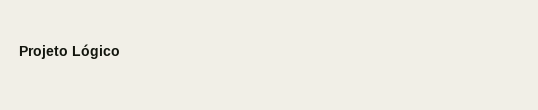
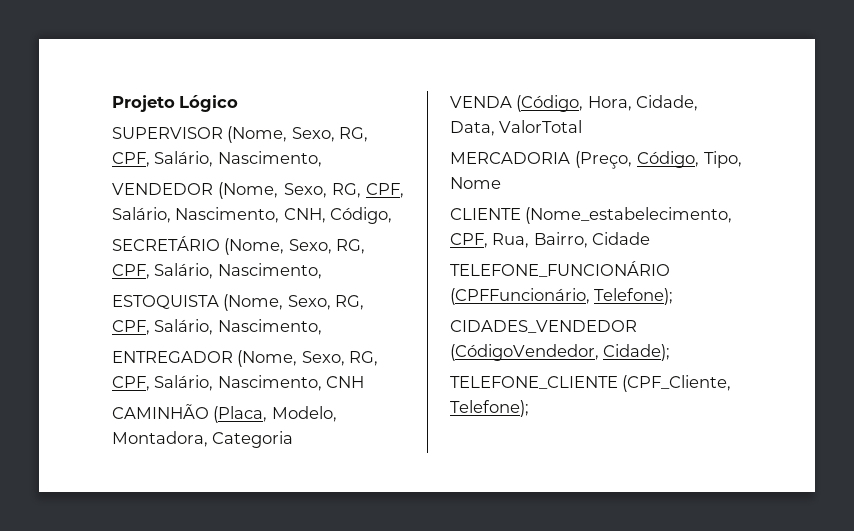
+ SUPERVISOR (Nome, Sexo, RG, CPF, Salário, Nascimento,
+ VENDEDOR (Nome, Sexo, RG, CPF, Salário, Nascimento, CNH, Código,
+ SECRETÁRIO (Nome, Sexo, RG, CPF, Salário, Nascimento,
+ ESTOQUISTA (Nome, Sexo, RG, CPF, Salário, Nascimento,
+ ENTREGADOR (Nome, Sexo, RG, CPF, Salário, Nascimento, CNH
+ CAMINHÃO (Placa, Modelo, Montadora, Categoria
+ VENDA (Código, Hora, Cidade, Data, ValorTotal
+ MERCADORIA (Preço, Código, Tipo, Nome
+ CLIENTE (Nome_estabelecimento, CPF, Rua, Bairro, Cidade
+ TELEFONE_FUNCIONÁRIO (CPFFuncionário, Telefone);
+ CIDADES_VENDEDOR (CódigoVendedor, Cidade);
+ TELEFONE_CLIENTE (CPF_Cliente, Telefone);

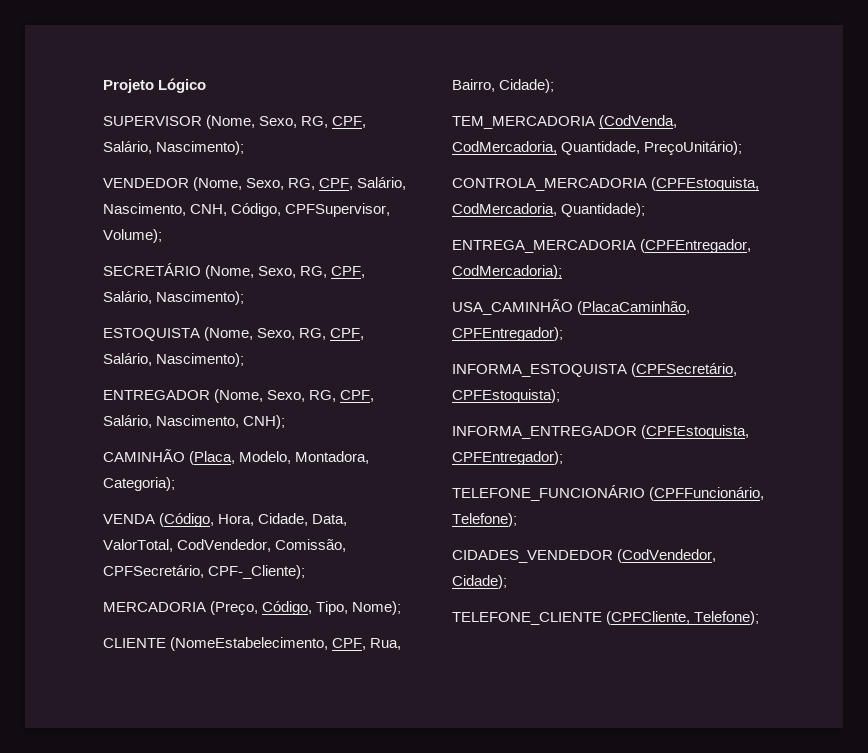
- SUPERVISOR (Nome, Sexo, RG, CPF, Salário, Nascimento,
+ SUPERVISOR (Nome, Sexo, RG, CPF, Salário, Nascimento);
- VENDEDOR (Nome, Sexo, RG, CPF, Salário, Nascimento, CNH, Código,
+ VENDEDOR (Nome, Sexo, RG, CPF, Salário, Nascimento, CNH, Código, CPFSupervisor, Volume);
- SECRETÁRIO (Nome, Sexo, RG, CPF, Salário, Nascimento,
+ SECRETÁRIO (Nome, Sexo, RG, CPF, Salário, Nascimento);
- ESTOQUISTA (Nome, Sexo, RG, CPF, Salário, Nascimento,
+ ESTOQUISTA (Nome, Sexo, RG, CPF, Salário, Nascimento);
- ENTREGADOR (Nome, Sexo, RG, CPF, Salário, Nascimento, CNH
+ ENTREGADOR (Nome, Sexo, RG, CPF, Salário, Nascimento, CNH);
- CAMINHÃO (Placa, Modelo, Montadora, Categoria
+ CAMINHÃO (Placa, Modelo, Montadora, Categoria);
- VENDA (Código, Hora, Cidade, Data, ValorTotal
+ VENDA (Código, Hora, Cidade, Data, ValorTotal, CodVendedor, Comissão, CPFSecretário, CPF-_Cliente);
- MERCADORIA (Preço, Código, Tipo, Nome
+ MERCADORIA (Preço, Código, Tipo, Nome);
- CLIENTE (Nome_estabelecimento, CPF, Rua, Bairro, Cidade
+ CLIENTE (NomeEstabelecimento, CPF, Rua, Bairro, Cidade);
+ TEM_MERCADORIA (CodVenda, CodMercadoria, Quantidade, PreçoUnitário);
+ CONTROLA_MERCADORIA (CPFEstoquista, CodMercadoria, Quantidade);
+ ENTREGA_MERCADORIA (CPFEntregador, CodMercadoria);
+ USA_CAMINHÃO (PlacaCaminhão, CPFEntregador);
+ INFORMA_ESTOQUISTA (CPFSecretário, CPFEstoquista);
+ INFORMA_ENTREGADOR (CPFEstoquista, CPFEntregador);
- CIDADES_VENDEDOR (CódigoVendedor, Cidade);
+ CIDADES_VENDEDOR (CodVendedor, Cidade);
- TELEFONE_CLIENTE (CPF_Cliente, Telefone);
+ TELEFONE_CLIENTE (CPFCliente, Telefone);

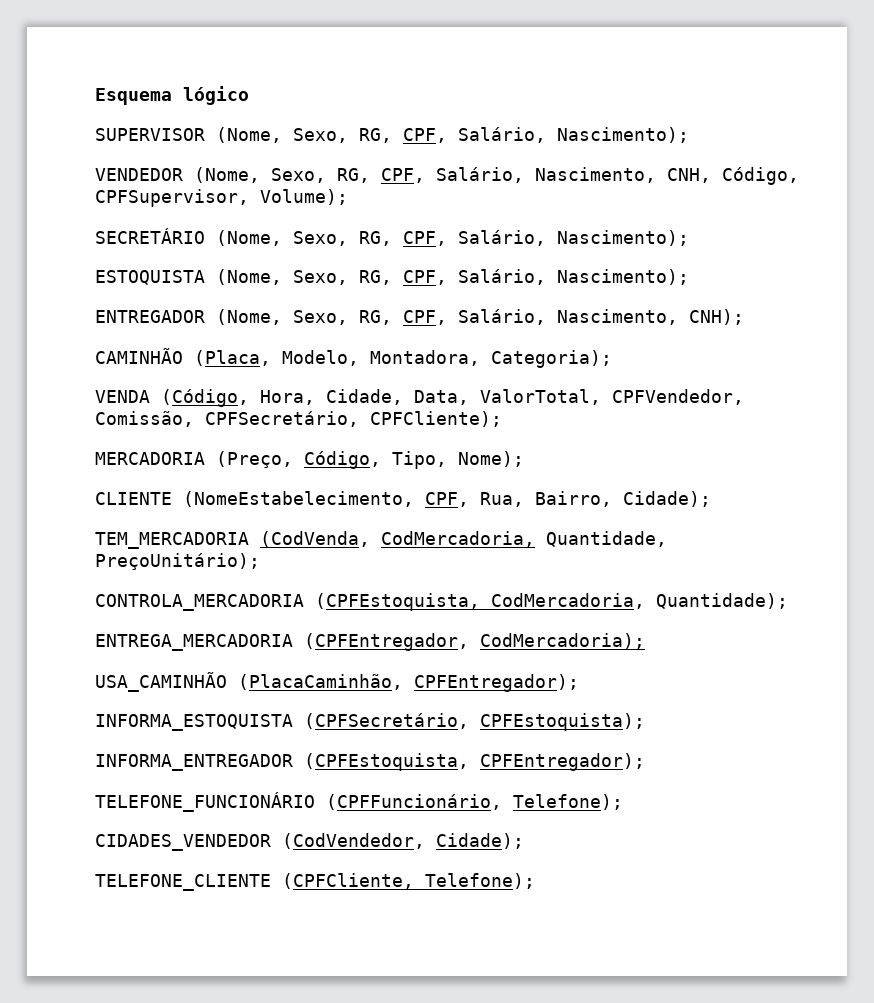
- Projeto Lógico
+ Esquema lógico
- VENDA (Código, Hora, Cidade, Data, ValorTotal, CodVendedor, Comissão, CPFSecretário, CPF-_Cliente);
+ VENDA (Código, Hora, Cidade, Data, ValorTotal, CPFVendedor, Comissão, CPFSecretário, CPFCliente);

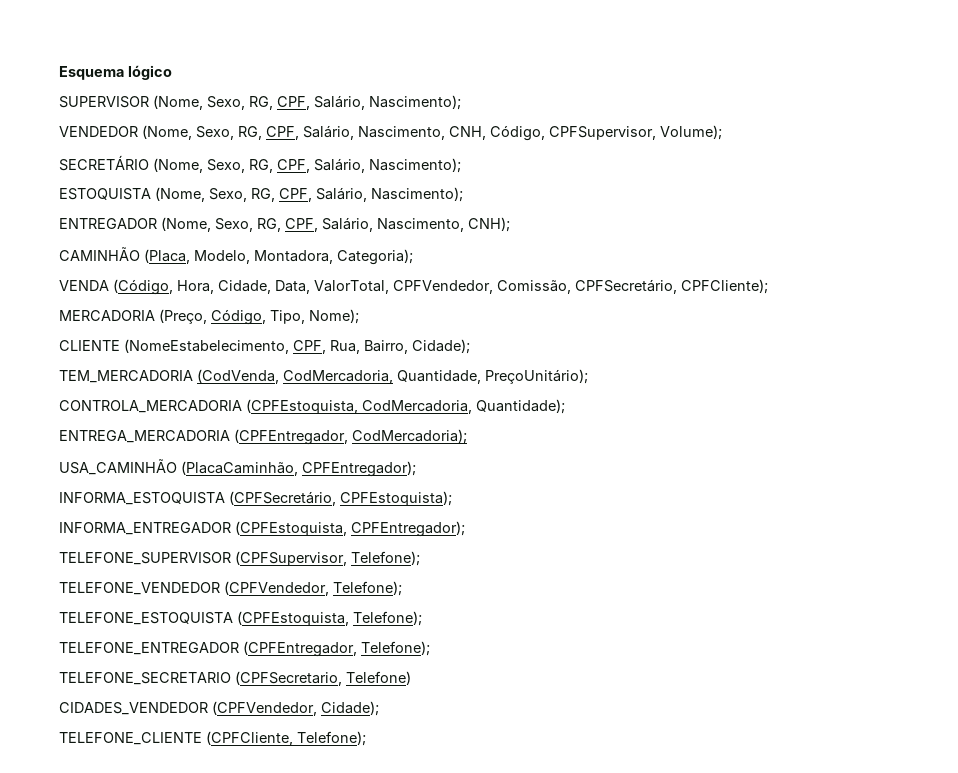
- TELEFONE_FUNCIONÁRIO (CPFFuncionário, Telefone);
+ TELEFONE_SUPERVISOR (CPFSupervisor, Telefone);
+ TELEFONE_VENDEDOR (CPFVendedor, Telefone);
+ TELEFONE_ESTOQUISTA (CPFEstoquista, Telefone);
+ TELEFONE_ENTREGADOR (CPFEntregador, Telefone);
+ TELEFONE_SECRETARIO (CPFSecretario, Telefone)
- CIDADES_VENDEDOR (CodVendedor, Cidade);
+ CIDADES_VENDEDOR (CPFVendedor, Cidade);

